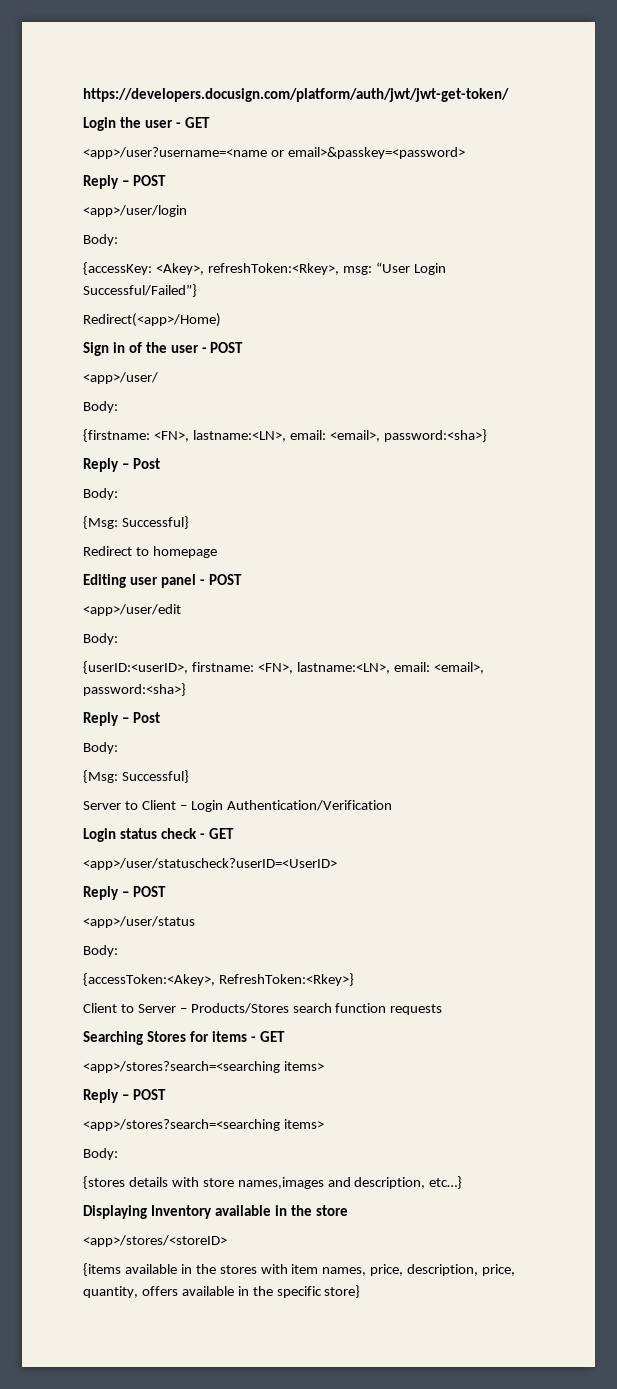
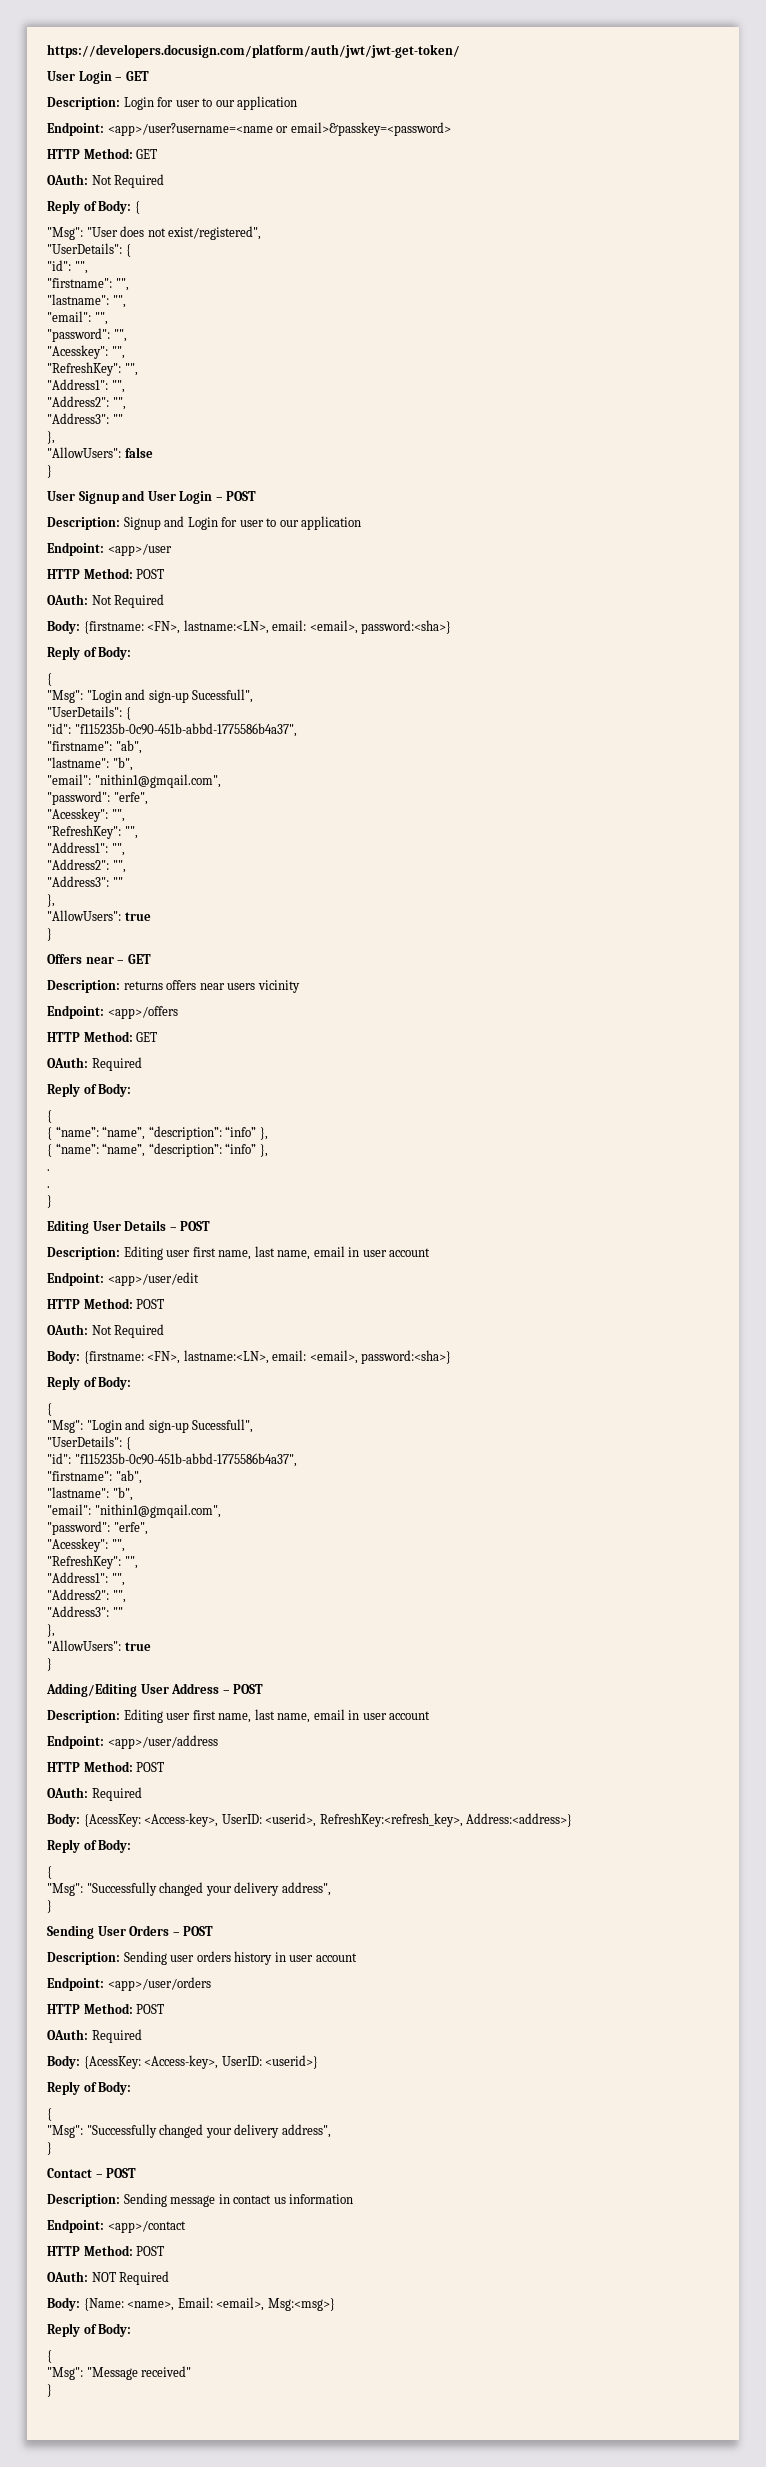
- Login the user - GET
- <app>/user?username=<name or email>&passkey=<password>
- Reply – POST
- <app>/user/login
- Body:
- {accessKey: <Akey>, refreshToken:<Rkey>, msg: “User Login Successful/Failed”}
- Redirect(<app>/Home)
- Sign in of the user - POST
- <app>/user/
- Body:
- {firstname: <FN>, lastname:<LN>, email: <email>, password:<sha>}
- Reply – Post
- Body:
- {Msg: Successful}
- Redirect to homepage
- Editing user panel - POST
- <app>/user/edit
- Body:
- {userID:<userID>, firstname: <FN>, lastname:<LN>, email: <email>, password:<sha>}
- Reply – Post
- Body:
- {Msg: Successful}
- Server to Client – Login Authentication/Verification
- Login status check - GET
- <app>/user/statuscheck?userID=<UserID>
- Reply – POST
- <app>/user/status
- Body:
- {accessToken:<Akey>, RefreshToken:<Rkey>}
- Client to Server – Products/Stores search function requests
- Searching Stores for items - GET
- <app>/stores?search=<searching items>
- Reply – POST
- <app>/stores?search=<searching items>
- Body:
- {stores details with store names,images and description, etc…}
- Displaying Inventory available in the store
- <app>/stores/<storeID>
- {items available in the stores with item names, price, description, price, quantity, offers available in the specific store}
+ User Login – GET
+ Description: Login for user to our application
+ Endpoint: <app>/user?username=<name or email>&passkey=<password>
+ HTTP Method: GET
+ OAuth: Not Required
+ Reply of Body: {
+ "Msg": "User does not exist/registered",
+ "UserDetails": {
+ "id": "",
+ "firstname": "",
+ "lastname": "",
+ "email": "",
+ "password": "",
+ "Acesskey": "",
+ "RefreshKey": "",
+ "Address1": "",
+ "Address2": "",
+ "Address3": ""
+ },
+ "AllowUsers": false
+ }
+ User Signup and User Login – POST
+ Description: Signup and Login for user to our application
+ Endpoint: <app>/user
+ HTTP Method: POST
+ OAuth: Not Required
+ Body: {firstname: <FN>, lastname:<LN>, email: <email>, password:<sha>}
+ Reply of Body:
+ {
+ "Msg": "Login and sign-up Sucessfull",
+ "UserDetails": {
+ "id": "f115235b-0c90-451b-abbd-1775586b4a37",
+ "firstname": "ab",
+ "lastname": "b",
+ "email": "nithin1@gmqail.com",
+ "password": "erfe",
+ "Acesskey": "",
+ "RefreshKey": "",
+ "Address1": "",
+ "Address2": "",
+ "Address3": ""
+ },
+ "AllowUsers": true
+ }
+ Offers near – GET
+ Description: returns offers near users vicinity
+ Endpoint: <app>/offers
+ HTTP Method: GET
+ OAuth: Required
+ Reply of Body:
+ {
+ { “name”: “name”, “description”: “info” },
+ { “name”: “name”, “description”: “info” },
+ .
+ .
+ }
+ Editing User Details – POST
+ Description: Editing user first name, last name, email in user account
+ Endpoint: <app>/user/edit
+ HTTP Method: POST
+ OAuth: Not Required
+ Body: {firstname: <FN>, lastname:<LN>, email: <email>, password:<sha>}
+ Reply of Body:
+ {
+ "Msg": "Login and sign-up Sucessfull",
+ "UserDetails": {
+ "id": "f115235b-0c90-451b-abbd-1775586b4a37",
+ "firstname": "ab",
+ "lastname": "b",
+ "email": "nithin1@gmqail.com",
+ "password": "erfe",
+ "Acesskey": "",
+ "RefreshKey": "",
+ "Address1": "",
+ "Address2": "",
+ "Address3": ""
+ },
+ "AllowUsers": true
+ }
+ Adding/Editing User Address – POST
+ Description: Editing user first name, last name, email in user account
+ Endpoint: <app>/user/address
+ HTTP Method: POST
+ OAuth: Required
+ Body: {AcessKey: <Access-key>, UserID: <userid>, RefreshKey:<refresh_key>, Address:<address>}
+ Reply of Body:
+ {
+ "Msg": "Successfully changed your delivery address",
+ }
+ Sending User Orders – POST
+ Description: Sending user orders history in user account
+ Endpoint: <app>/user/orders
+ HTTP Method: POST
+ OAuth: Required
+ Body: {AcessKey: <Access-key>, UserID: <userid>}
+ Reply of Body:
+ {
+ "Msg": "Successfully changed your delivery address",
+ }
+ Contact – POST
+ Description: Sending message in contact us information
+ Endpoint: <app>/contact
+ HTTP Method: POST
+ OAuth: NOT Required
+ Body: {Name: <name>, Email: <email>, Msg:<msg>}
+ Reply of Body:
+ {
+ "Msg": "Message received"
+ }

